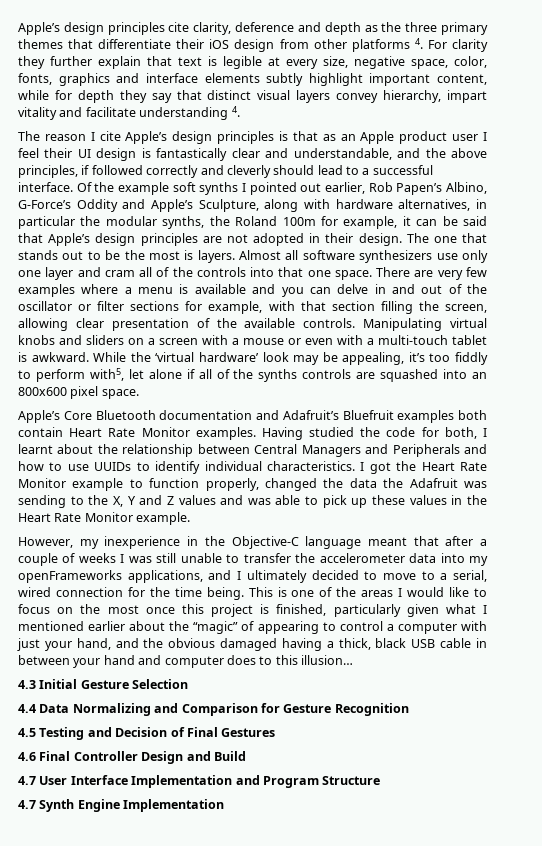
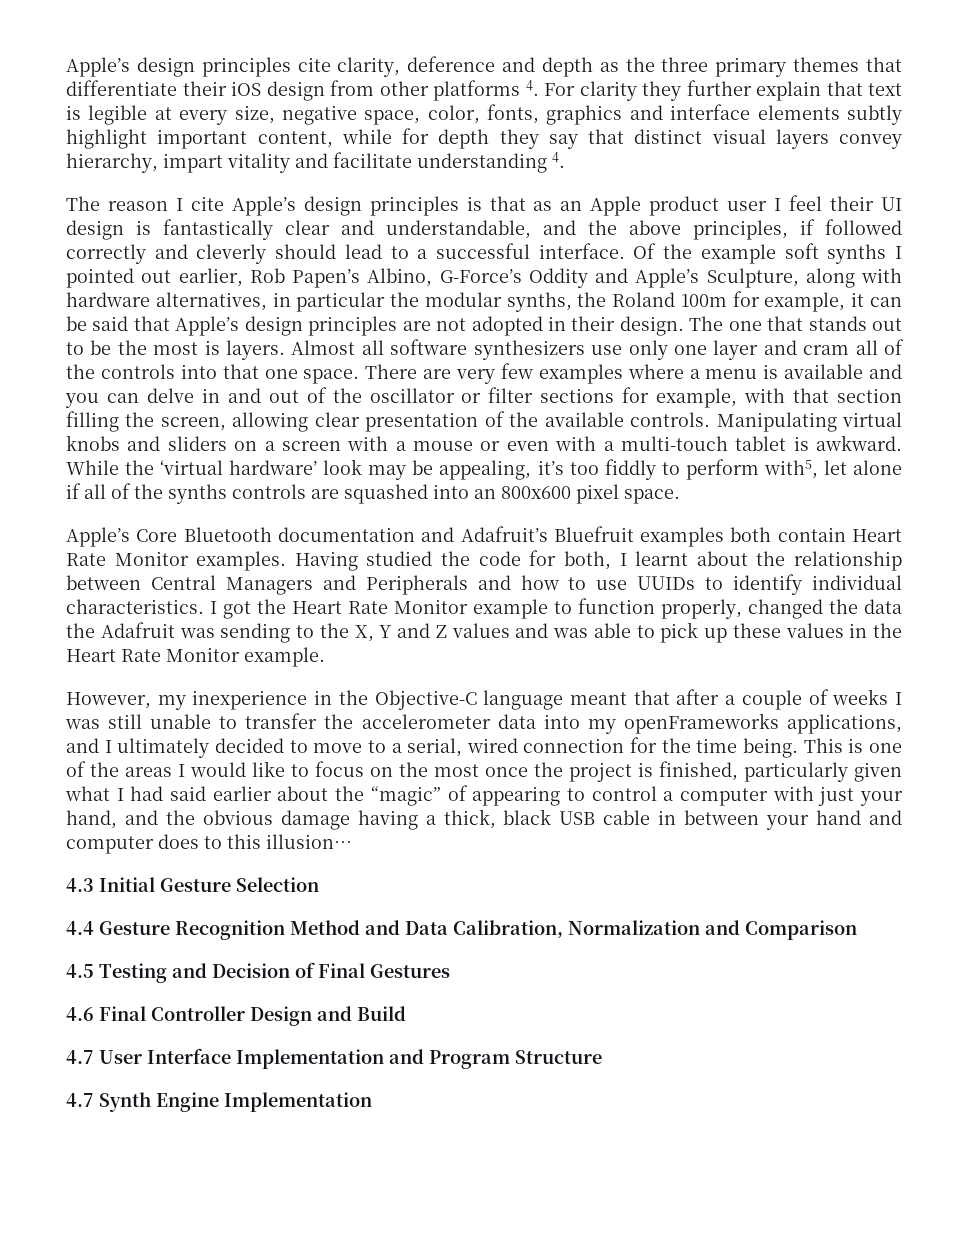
- This is one of the areas I would like to focus on the most once this project is finished, particularly given what I mentioned earlier about the “magic” of appearing to control a computer with just your hand, and the obvious damaged having a thick, black USB cable in between your hand and computer does to this illusion…
+ This is one of the areas I would like to focus on the most once the project is finished, particularly given what I had said earlier about the “magic” of appearing to control a computer with just your hand, and the obvious damage having a thick, black USB cable in between your hand and computer does to this illusion…
- 4.4 Data Normalizing and Comparison for Gesture Recognition
+ 4.4 Gesture Recognition Method and Data Calibration, Normalization and Comparison

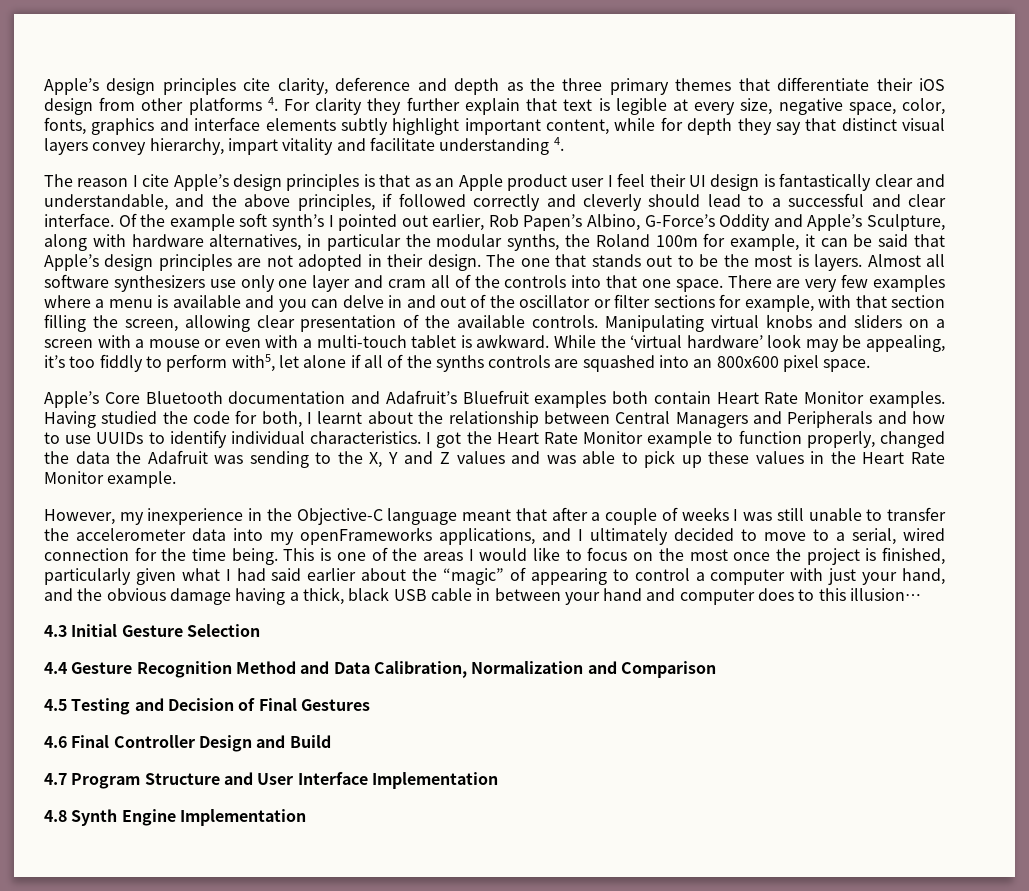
- The reason I cite Apple’s design principles is that as an Apple product user I feel their UI design is fantastically clear and understandable, and the above principles, if followed correctly and cleverly should lead to a successful interface.
+ The reason I cite Apple’s design principles is that as an Apple product user I feel their UI design is fantastically clear and understandable, and the above principles, if followed correctly and cleverly should lead to a successful and clear interface.
- Of the example soft synths I pointed out earlier, Rob Papen’s Albino, G-Force’s Oddity and Apple’s Sculpture, along with hardware alternatives, in particular the modular synths, the Roland 100m for example, it can be said that Apple’s design principles are not adopted in their design.
+ Of the example soft synth’s I pointed out earlier, Rob Papen’s Albino, G-Force’s Oddity and Apple’s Sculpture, along with hardware alternatives, in particular the modular synths, the Roland 100m for example, it can be said that Apple’s design principles are not adopted in their design.
- 4.7 User Interface Implementation and Program Structure
- 4.7 Synth Engine Implementation
+ 4.7 Program Structure and User Interface Implementation
+ 4.8 Synth Engine Implementation

